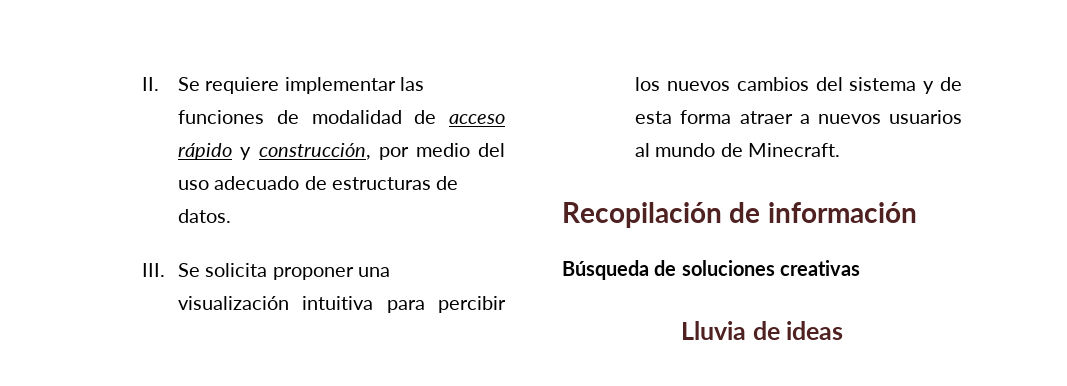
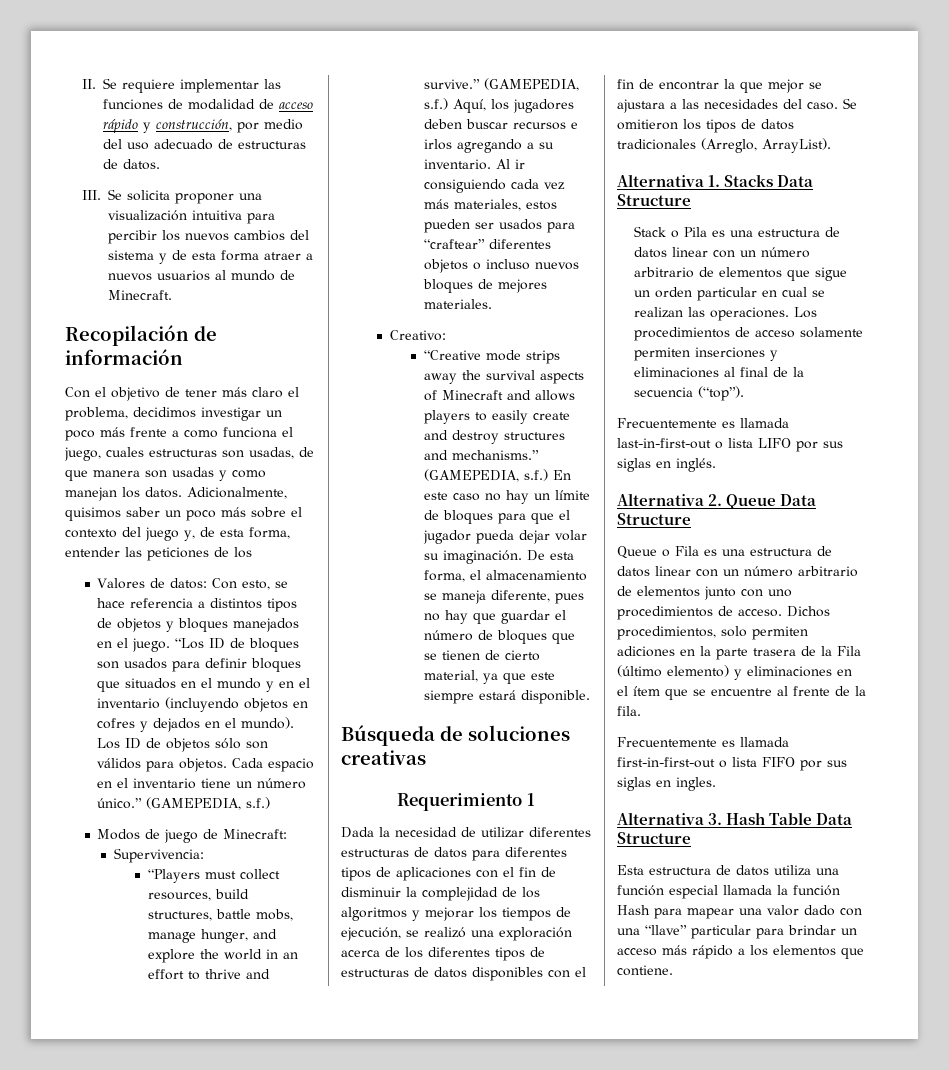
+ Con el objetivo de tener más claro el problema, decidimos investigar un poco más frente a como funciona el juego, cuales estructuras son usadas, de que manera son usadas y como manejan los datos. Adicionalmente, quisimos saber un poco más sobre el contexto del juego y, de esta forma, entender las peticiones de los
+ Valores de datos: Con esto, se hace referencia a distintos tipos de objetos y bloques manejados en el juego. “Los ID de bloques son usados para definir bloques que situados en el mundo y en el inventario (incluyendo objetos en cofres y dejados en el mundo). Los ID de objetos sólo son válidos para objetos. Cada espacio en el inventario tiene un número único.” (GAMEPEDIA, s.f.)
+ Modos de juego de Minecraft:
+ Supervivencia:
+ “Players must collect resources, build structures, battle mobs, manage hunger, and explore the world in an effort to thrive and survive.” (GAMEPEDIA, s.f.) Aquí, los jugadores deben buscar recursos e irlos agregando a su inventario. Al ir consiguiendo cada vez más materiales, estos pueden ser usados para “craftear” diferentes objetos o incluso nuevos bloques de mejores materiales.
+ Creativo:
+ “Creative mode strips away the survival aspects of Minecraft and allows players to easily create and destroy structures and mechanisms.” (GAMEPEDIA, s.f.) En este caso no hay un límite de bloques para que el jugador pueda dejar volar su imaginación. De esta forma, el almacenamiento se maneja diferente, pues no hay que guardar el número de bloques que se tienen de cierto material, ya que este siempre estará disponible.
  Búsqueda de soluciones creativas
- Lluvia de ideas
+ Requerimiento 1
+ Dada la necesidad de utilizar diferentes estructuras de datos para diferentes tipos de aplicaciones con el fin de disminuir la complejidad de los algoritmos y mejorar los tiempos de ejecución, se realizó una exploración acerca de los diferentes tipos de estructuras de datos disponibles con el fin de encontrar la que mejor se ajustara a las necesidades del caso. Se omitieron los tipos de datos tradicionales (Arreglo, ArrayList).
+ Alternativa 1. Stacks Data Structure
+ Stack o Pila es una estructura de datos linear con un número arbitrario de elementos que sigue un orden particular en cual se realizan las operaciones. Los procedimientos de acceso solamente permiten inserciones y eliminaciones al final de la secuencia (“top”).
+ Frecuentemente es llamada last-in-first-out o lista LIFO por sus siglas en inglés.
+ Alternativa 2. Queue Data Structure
+ Queue o Fila es una estructura de datos linear con un número arbitrario de elementos junto con uno procedimientos de acceso. Dichos procedimientos, solo permiten adiciones en la parte trasera de la Fila (último elemento) y eliminaciones en el ítem que se encuentre al frente de la fila.
+ Frecuentemente es llamada first-in-first-out o lista FIFO por sus siglas en ingles.
+ Alternativa 3. Hash Table Data Structure
+ Esta estructura de datos utiliza una función especial llamada la función Hash para mapear una valor dado con una “llave” particular para brindar un acceso más rápido a los elementos que contiene.

